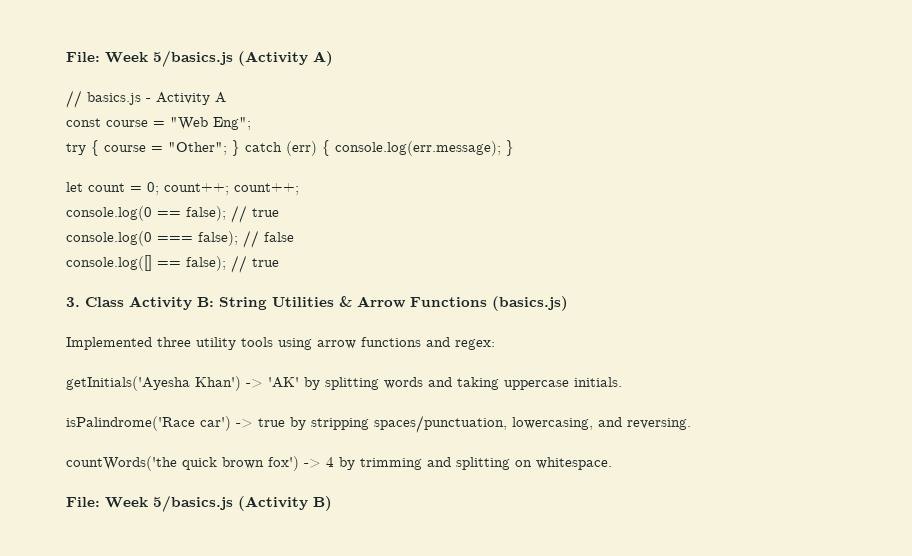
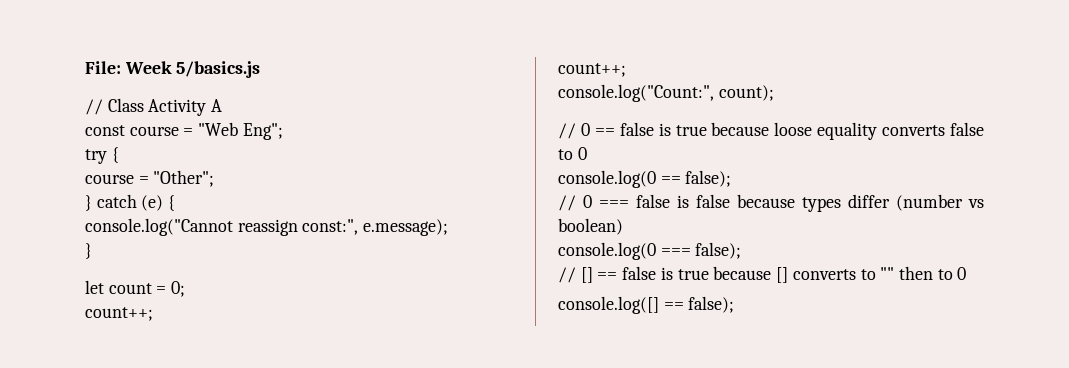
- File: Week 5/basics.js (Activity A)
- // basics.js - Activity A
+ File: Week 5/basics.js
+ // Class Activity A
- try { course = "Other"; } catch (err) { console.log(err.message); }
+ try {
+ course = "Other";
+ } catch (e) {
+ console.log("Cannot reassign const:", e.message);
+ }
- let count = 0; count++; count++;
- console.log(0 == false); // true
- console.log(0 === false); // false
- console.log([] == false); // true
- 3. Class Activity B: String Utilities & Arrow Functions (basics.js)
- Implemented three utility tools using arrow functions and regex:
- getInitials('Ayesha Khan') -> 'AK' by splitting words and taking uppercase initials.
- isPalindrome('Race car') -> true by stripping spaces/punctuation, lowercasing, and reversing.
- countWords('the quick brown fox') -> 4 by trimming and splitting on whitespace.
- File: Week 5/basics.js (Activity B)
+ let count = 0;
+ count++;
+ count++;
+ console.log("Count:", count);
+ // 0 == false is true because loose equality converts false to 0
+ console.log(0 == false);
+ // 0 === false is false because types differ (number vs boolean)
+ console.log(0 === false);
+ // [] == false is true because [] converts to "" then to 0
+ console.log([] == false);

